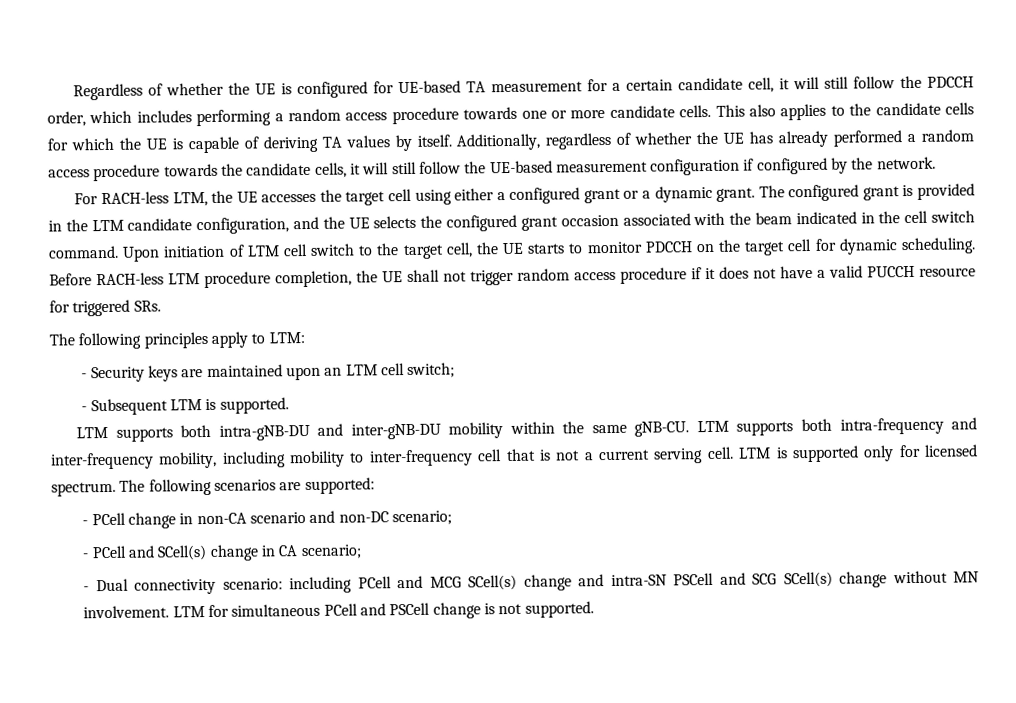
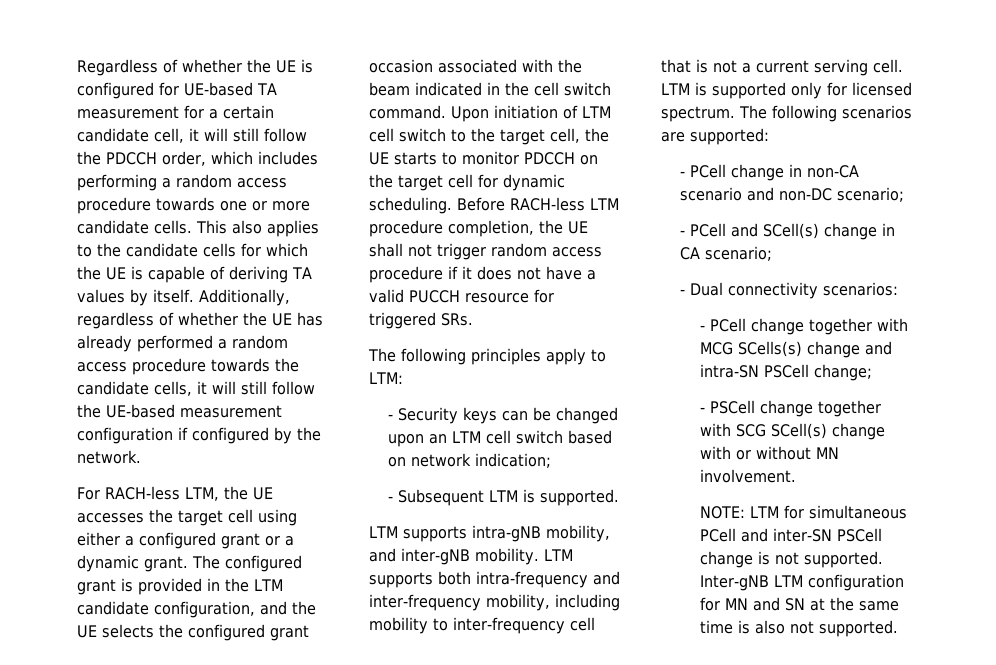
- - Security keys are maintained upon an LTM cell switch;
+ - Security keys can be changed upon an LTM cell switch based on network indication;
- LTM supports both intra-gNB-DU and inter-gNB-DU mobility within the same gNB-CU.
+ LTM supports intra-gNB mobility, and inter-gNB mobility.
- - Dual connectivity scenario: including PCell and MCG SCell(s) change and intra-SN PSCell and SCG SCell(s) change without MN involvement. LTM for simultaneous PCell and PSCell change is not supported.
+ - Dual connectivity scenarios:
+ - PCell change together with MCG SCells(s) change and intra-SN PSCell change;
+ - PSCell change together with SCG SCell(s) change with or without MN involvement.
+ NOTE: LTM for simultaneous PCell and inter-SN PSCell change is not supported.
+ Inter-gNB LTM configuration for MN and SN at the same time is also not supported.

